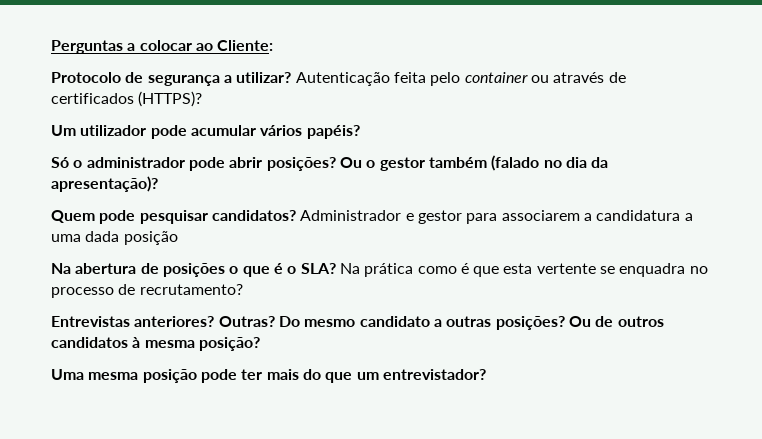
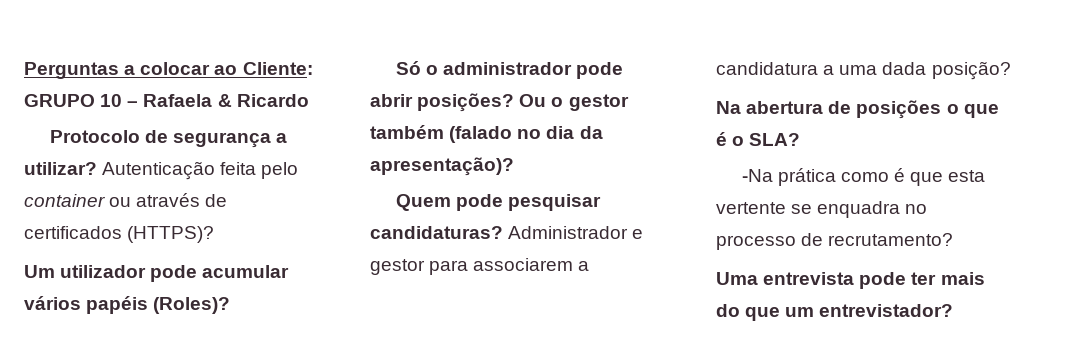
- Perguntas a colocar ao Cliente:
+ Perguntas a colocar ao Cliente: GRUPO 10 – Rafaela & Ricardo
- Um utilizador pode acumular vários papéis?
+ Um utilizador pode acumular vários papéis (Roles)?
- Quem pode pesquisar candidatos?
+ Quem pode pesquisar candidaturas?
- Administrador e gestor para associarem a candidatura a uma dada posição
+ Administrador e gestor para associarem a candidatura a uma dada posição?
- Na abertura de posições o que é o SLA? Na prática como é que esta vertente se enquadra no processo de recrutamento?
+ Na abertura de posições o que é o SLA?
+ -Na prática como é que esta vertente se enquadra no processo de recrutamento?
- Entrevistas anteriores? Outras? Do mesmo candidato a outras posições? Ou de outros candidatos à mesma posição?
- Uma mesma posição pode ter mais do que um entrevistador?
+ Uma entrevista pode ter mais do que um entrevistador?

